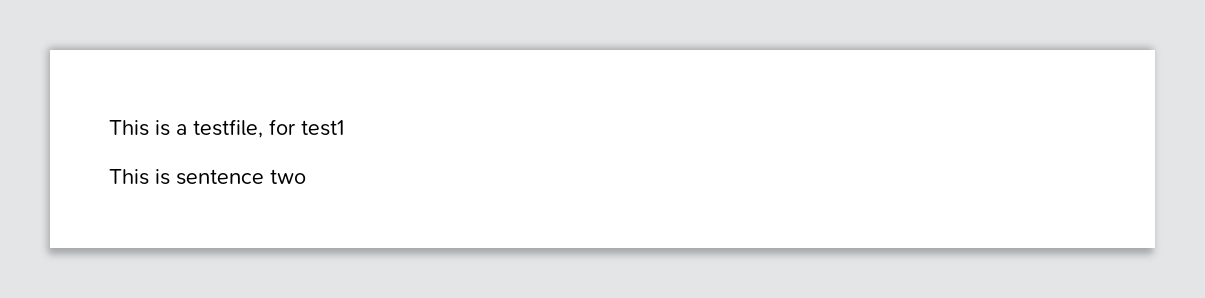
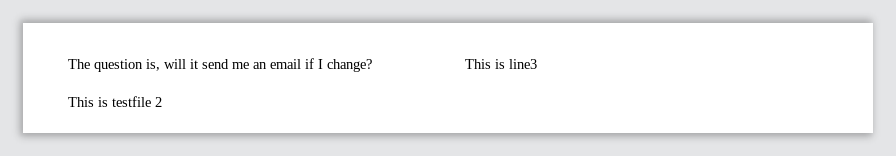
- This is a testfile, for test1
- This is sentence two
+ The question is, will it send me an email if I change?
+ This is testfile 2
+ This is line3

